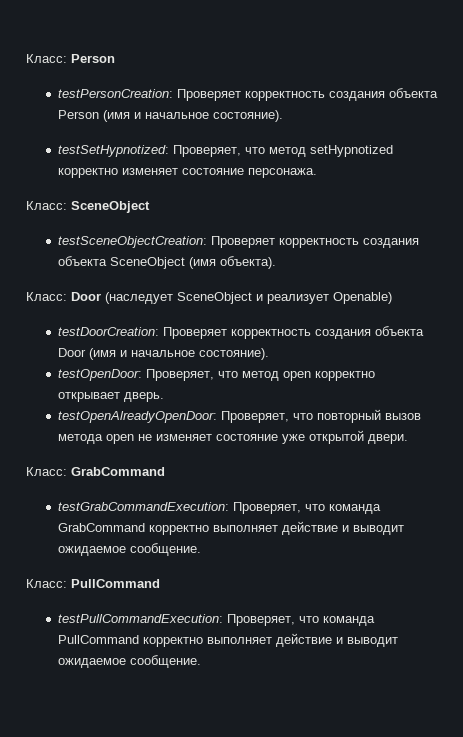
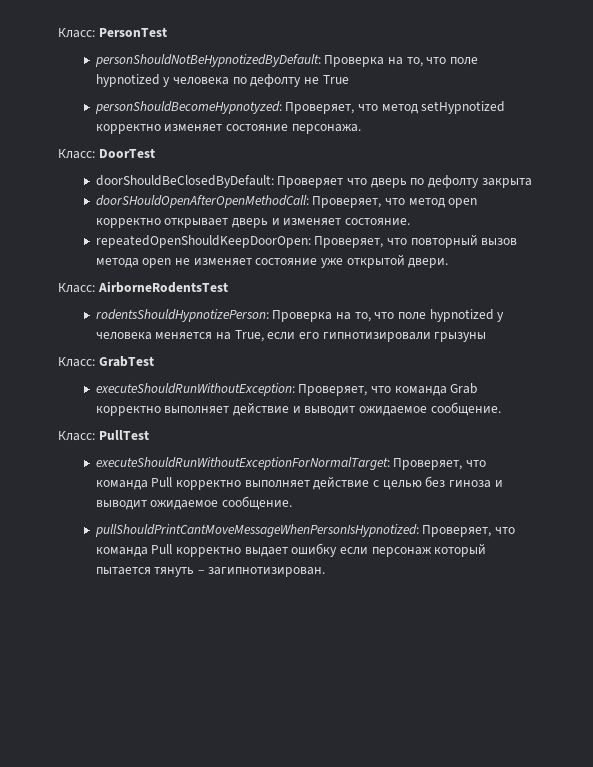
- Класс: Person
- testPersonCreation: Проверяет корректность создания объекта Person (имя и начальное состояние).
- testSetHypnotized: Проверяет, что метод setHypnotized корректно изменяет состояние персонажа.
+ Класс: PersonTest
+ personShouldNotBeHypnotizedByDefault: Проверка на то, что поле hypnotized у человека по дефолту не True
+ personShouldBecomeHypnotyzed: Проверяет, что метод setHypnotized корректно изменяет состояние персонажа.
- Класс: SceneObject
- testSceneObjectCreation: Проверяет корректность создания объекта SceneObject (имя объекта).
- Класс: Door (наследует SceneObject и реализует Openable)
- testDoorCreation: Проверяет корректность создания объекта Door (имя и начальное состояние).
- testOpenDoor: Проверяет, что метод open корректно открывает дверь.
- testOpenAlreadyOpenDoor: Проверяет, что повторный вызов метода open не изменяет состояние уже открытой двери.
+ Класс: DoorTest
+ doorShouldBeClosedByDefault: Проверяет что дверь по дефолту закрыта
+ doorSHouldOpenAfterOpenMethodCall: Проверяет, что метод open корректно открывает дверь и изменяет состояние.
+ repeatedOpenShouldKeepDoorOpen: Проверяет, что повторный вызов метода open не изменяет состояние уже открытой двери.
- Класс: GrabCommand
- testGrabCommandExecution: Проверяет, что команда GrabCommand корректно выполняет действие и выводит ожидаемое сообщение.
+ Класс: AirborneRodentsTest
+ rodentsShouldHypnotizePerson: Проверка на то, что поле hypnotized у человека меняется на True, если его гипнотизировали грызуны
+ Класс: GrabTest
+ executeShouldRunWithoutException: Проверяет, что команда Grab корректно выполняет действие и выводит ожидаемое сообщение.
- Класс: PullCommand
- testPullCommandExecution: Проверяет, что команда PullCommand корректно выполняет действие и выводит ожидаемое сообщение.
+ Класс: PullTest
+ executeShouldRunWithoutExceptionForNormalTarget: Проверяет, что команда Pull корректно выполняет действие с целью без гиноза и выводит ожидаемое сообщение.
+ pullShouldPrintCantMoveMessageWhenPersonIsHypnotized: Проверяет, что команда Pull корректно выдает ошибку если персонаж который пытается тянуть – загипнотизирован.

